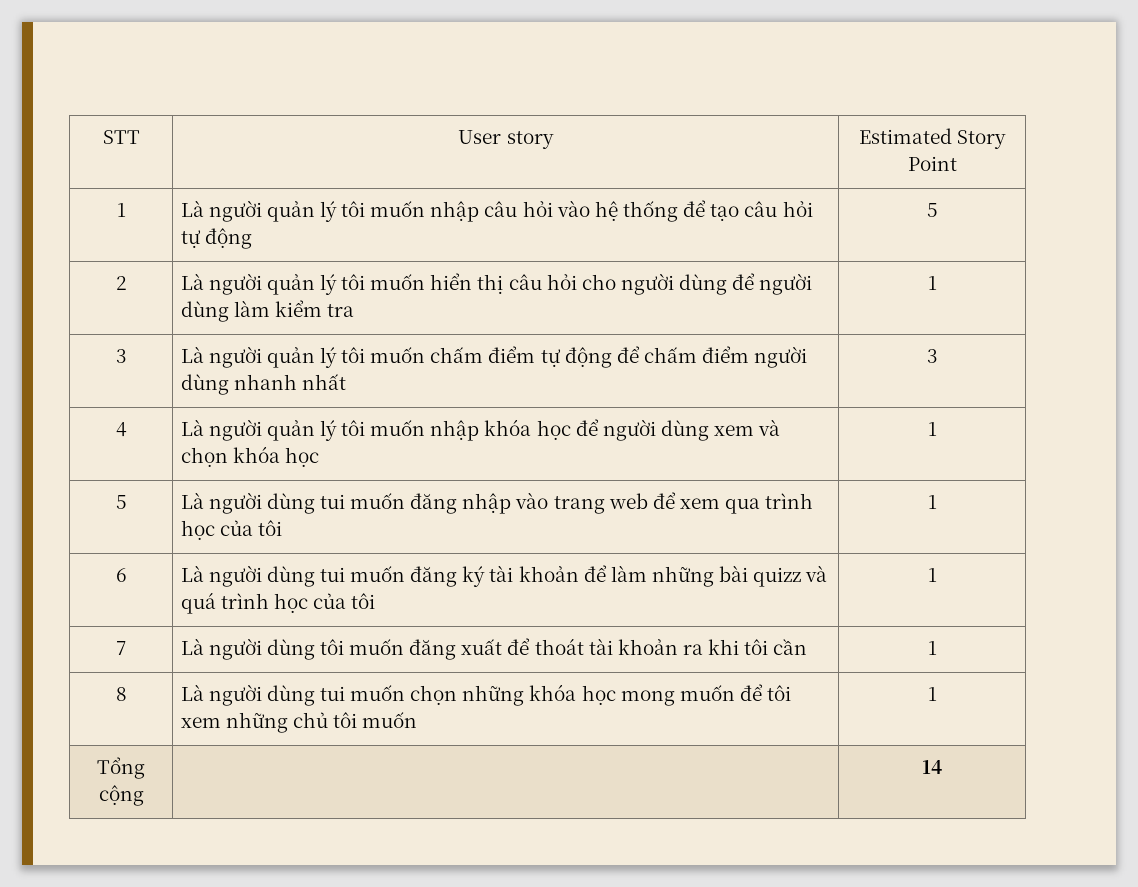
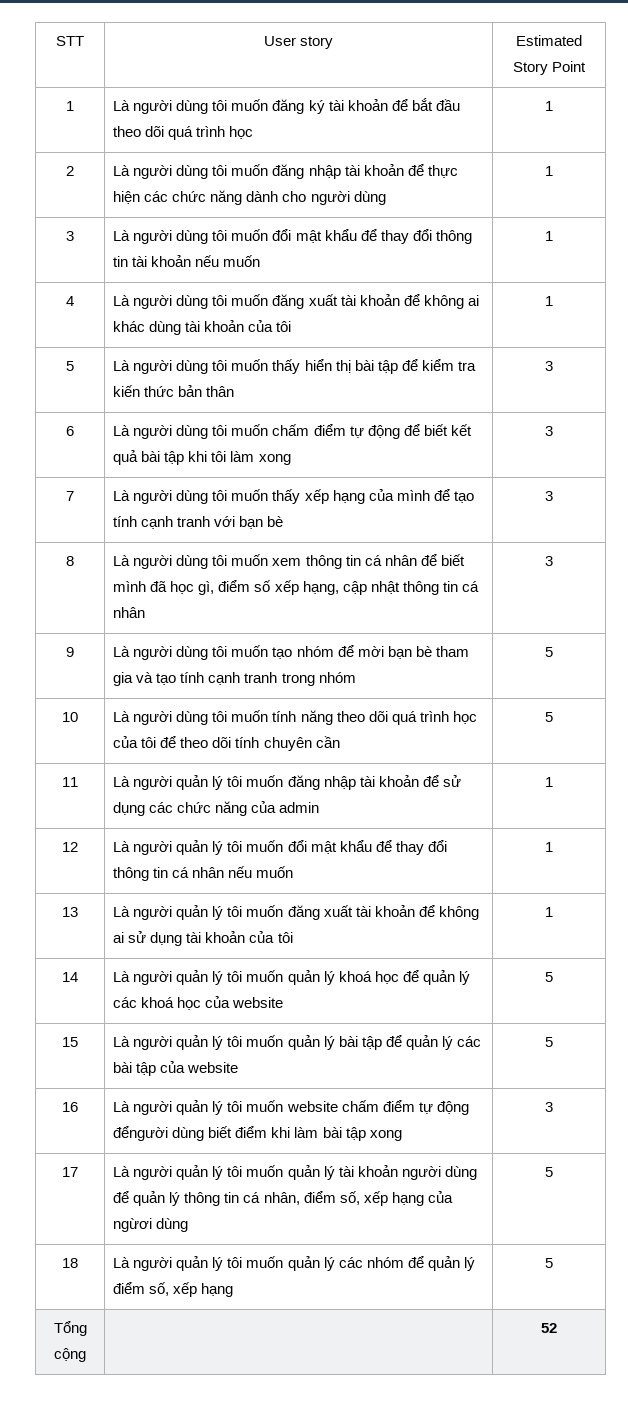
- 1 | Là người quản lý tôi muốn nhập câu hỏi vào hệ thống để tạo câu hỏi tự động | 5
- 2 | Là người quản lý tôi muốn hiển thị câu hỏi cho người dùng để người dùng làm kiểm tra | 1
- 3 | Là người quản lý tôi muốn chấm điểm tự động để chấm điểm người dùng nhanh nhất | 3
- 4 | Là người quản lý tôi muốn nhập khóa học để người dùng xem và chọn khóa học | 1
+ 1 | Là người dùng tôi muốn đăng ký tài khoản để bắt đầu theo dõi quá trình học | 1
+ 2 | Là người dùng tôi muốn đăng nhập tài khoản để thực hiện các chức năng dành cho người dùng | 1
+ 3 | Là người dùng tôi muốn đổi mật khẩu để thay đổi thông tin tài khoản nếu muốn | 1
+ 4 | Là người dùng tôi muốn đăng xuất tài khoản để không ai khác dùng tài khoản của tôi | 1
- 5 | Là người dùng tui muốn đăng nhập vào trang web để xem qua trình học của tôi | 1
- 6 | Là người dùng tui muốn đăng ký tài khoản để làm những bài quizz và quá trình học của tôi | 1
+ 5 | Là người dùng tôi muốn thấy hiển thị bài tập để kiểm tra kiến thức bản thân | 3
+ 6 | Là người dùng tôi muốn chấm điểm tự động để biết kết quả bài tập khi tôi làm xong | 3
- 7 | Là người dùng tôi muốn đăng xuất để thoát tài khoản ra khi tôi cần | 1
- 8 | Là người dùng tui muốn chọn những khóa học mong muốn để tôi xem những chủ tôi muốn | 1
+ 7 | Là người dùng tôi muốn thấy xếp hạng của mình để tạo tính cạnh tranh với bạn bè | 3
+ 8 | Là người dùng tôi muốn xem thông tin cá nhân để biết mình đã học gì, điểm số xếp hạng, cập nhật thông tin cá nhân | 3
+ 9 | Là người dùng tôi muốn tạo nhóm để mời bạn bè tham gia và tạo tính cạnh tranh trong nhóm | 5
+ 10 | Là người dùng tôi muốn tính năng theo dõi quá trình học của tôi để theo dõi tính chuyên cần | 5
+ 11 | Là người quản lý tôi muốn đăng nhập tài khoản để sử dụng các chức năng của admin | 1
+ 12 | Là người quản lý tôi muốn đổi mật khẩu để thay đổi thông tin cá nhân nếu muốn | 1
+ 13 | Là người quản lý tôi muốn đăng xuất tài khoản để không ai sử dụng tài khoản của tôi | 1
+ 14 | Là người quản lý tôi muốn quản lý khoá học để quản lý các khoá học của website | 5
+ 15 | Là người quản lý tôi muốn quản lý bài tập để quản lý các bài tập của website | 5
+ 16 | Là người quản lý tôi muốn website chấm điểm tự động đểngười dùng biết điểm khi làm bài tập xong | 3
+ 17 | Là người quản lý tôi muốn quản lý tài khoản người dùng để quản lý thông tin cá nhân, điểm số, xếp hạng của ngừơi dùng | 5
+ 18 | Là người quản lý tôi muốn quản lý các nhóm để quản lý điểm số, xếp hạng | 5
- Tổng cộng | | 14
+ Tổng cộng | | 52

